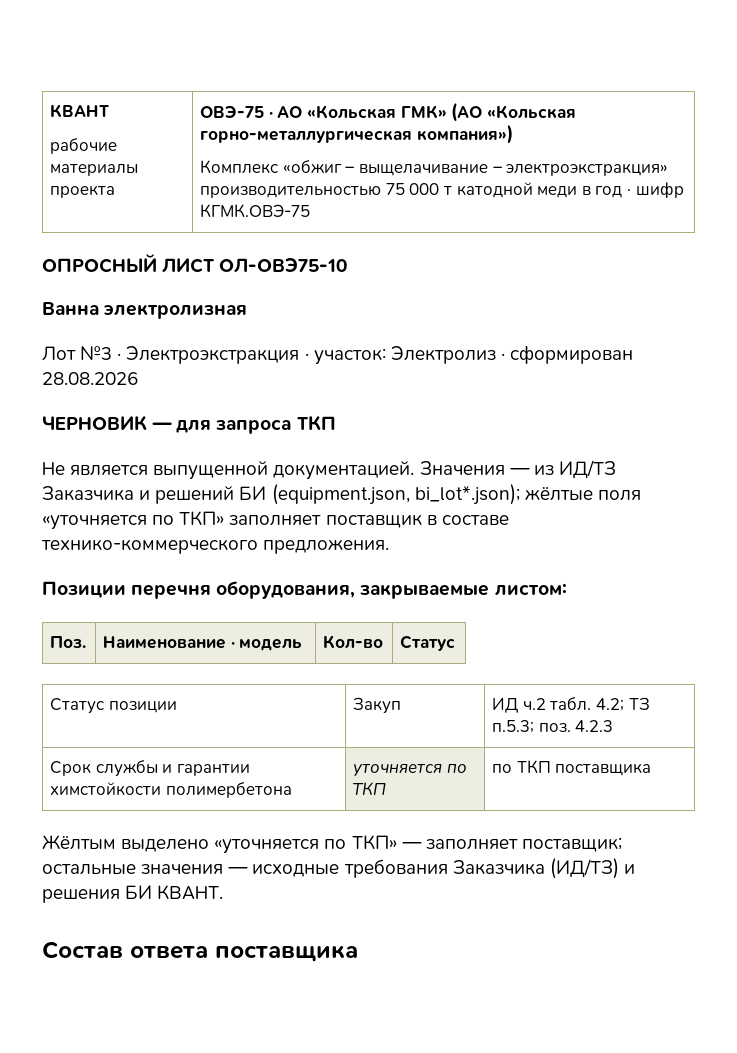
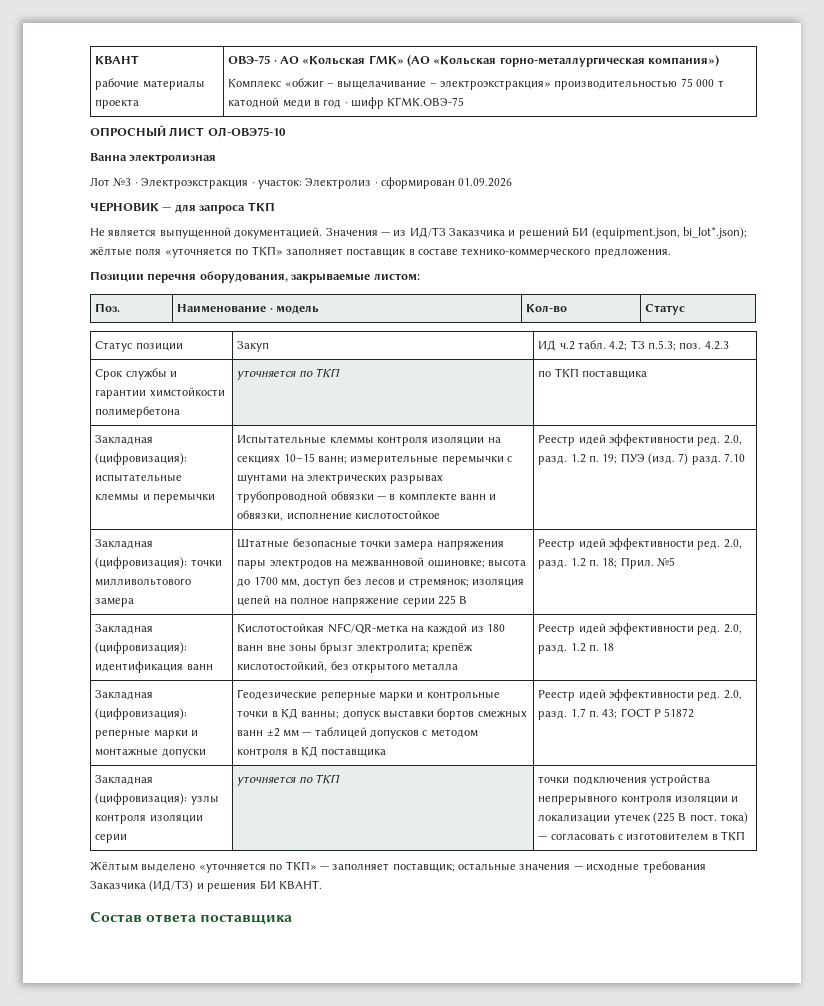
- Лот №3 · Электроэкстракция · участок: Электролиз · сформирован 28.08.2026
+ Лот №3 · Электроэкстракция · участок: Электролиз · сформирован 01.09.2026
+ Закладная (цифровизация): испытательные клеммы и перемычки | Испытательные клеммы контроля изоляции на секциях 10–15 ванн; измерительные перемычки с шунтами на электрических разрывах трубопроводной обвязки — в комплекте ванн и обвязки, исполнение кислотостойкое | Реестр идей эффективности ред. 2.0, разд. 1.2 п. 19; ПУЭ (изд. 7) разд. 7.10
+ Закладная (цифровизация): точки милливольтового замера | Штатные безопасные точки замера напряжения пары электродов на межванновой ошиновке; высота до 1700 мм, доступ без лесов и стремянок; изоляция цепей на полное напряжение серии 225 В | Реестр идей эффективности ред. 2.0, разд. 1.2 п. 18; Прил. №5
+ Закладная (цифровизация): идентификация ванн | Кислотостойкая NFC/QR-метка на каждой из 180 ванн вне зоны брызг электролита; крепёж кислотостойкий, без открытого металла | Реестр идей эффективности ред. 2.0, разд. 1.2 п. 18
+ Закладная (цифровизация): реперные марки и монтажные допуски | Геодезические реперные марки и контрольные точки в КД ванны; допуск выставки бортов смежных ванн ±2 мм — таблицей допусков с методом контроля в КД поставщика | Реестр идей эффективности ред. 2.0, разд. 1.7 п. 43; ГОСТ Р 51872
+ Закладная (цифровизация): узлы контроля изоляции серии | уточняется по ТКП | точки подключения устройства непрерывного контроля изоляции и локализации утечек (225 В пост. тока) — согласовать с изготовителем в ТКП

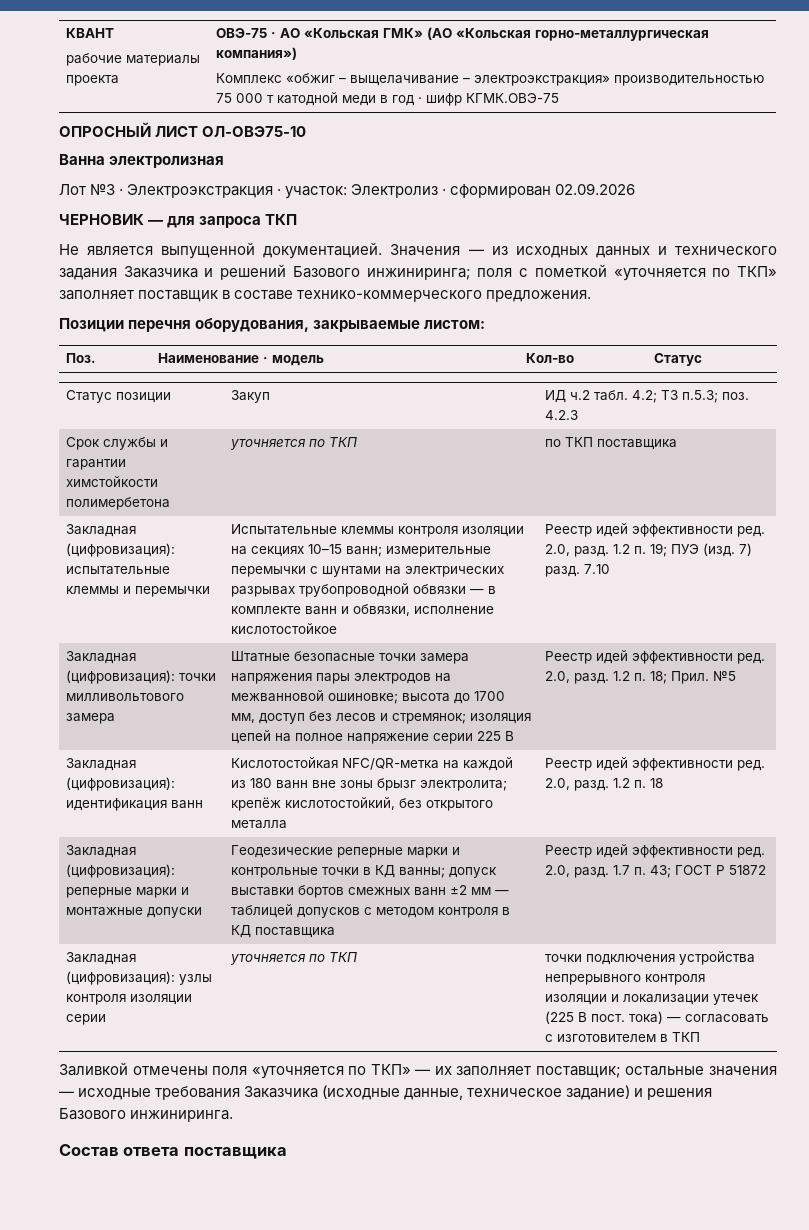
- Лот №3 · Электроэкстракция · участок: Электролиз · сформирован 01.09.2026
+ Лот №3 · Электроэкстракция · участок: Электролиз · сформирован 02.09.2026
- Значения — из ИД/ТЗ Заказчика и решений БИ (equipment.json, bi_lot*.json); жёлтые поля «уточняется по ТКП» заполняет поставщик в составе технико-коммерческого предложения.
+ Значения — из исходных данных и технического задания Заказчика и решений Базового инжиниринга; поля с пометкой «уточняется по ТКП» заполняет поставщик в составе технико-коммерческого предложения.
- Жёлтым выделено «уточняется по ТКП» — заполняет поставщик; остальные значения — исходные требования Заказчика (ИД/ТЗ) и решения БИ КВАНТ.
+ Заливкой отмечены поля «уточняется по ТКП» — их заполняет поставщик; остальные значения — исходные требования Заказчика (исходные данные, техническое задание) и решения Базового инжиниринга.

